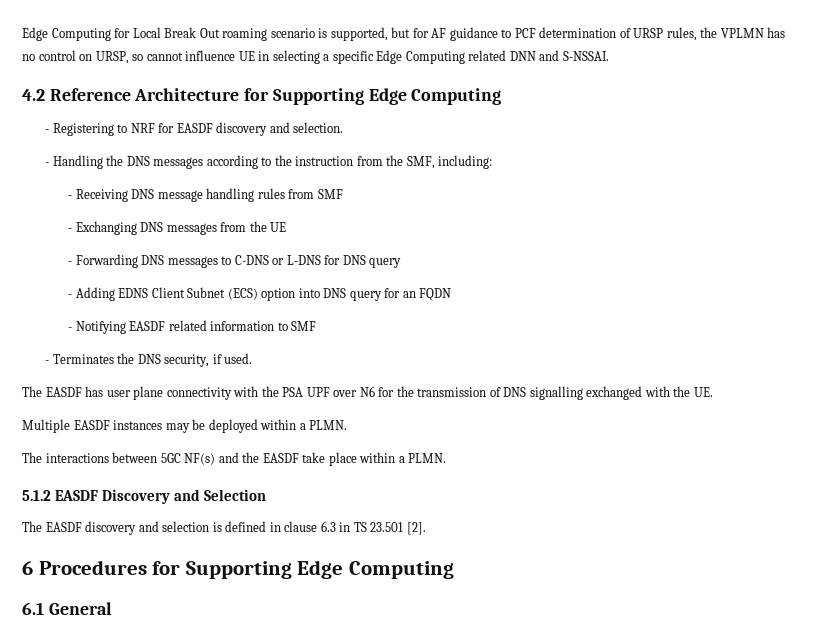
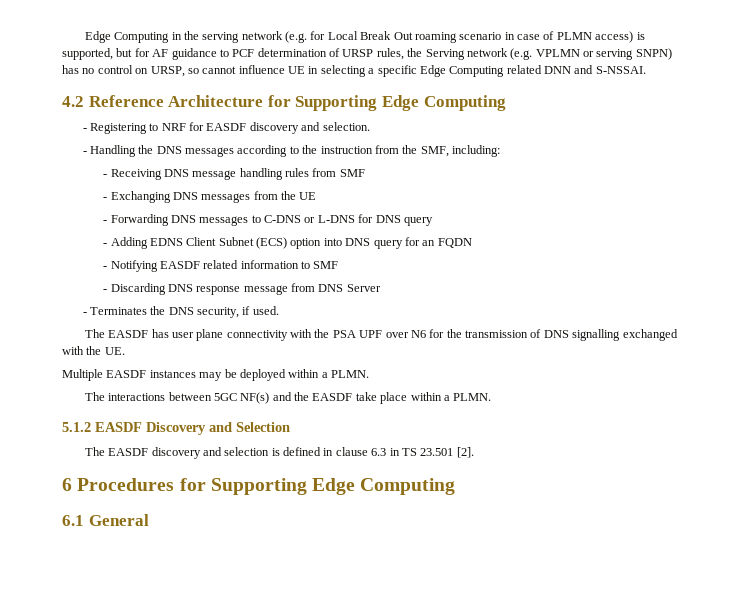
- Edge Computing for Local Break Out roaming scenario is supported, but for AF guidance to PCF determination of URSP rules, the VPLMN has no control on URSP, so cannot influence UE in selecting a specific Edge Computing related DNN and S-NSSAI.
+ Edge Computing in the serving network (e.g. for Local Break Out roaming scenario in case of PLMN access) is supported, but for AF guidance to PCF determination of URSP rules, the Serving network (e.g. VPLMN or serving SNPN) has no control on URSP, so cannot influence UE in selecting a specific Edge Computing related DNN and S-NSSAI.
+ - Discarding DNS response message from DNS Server

